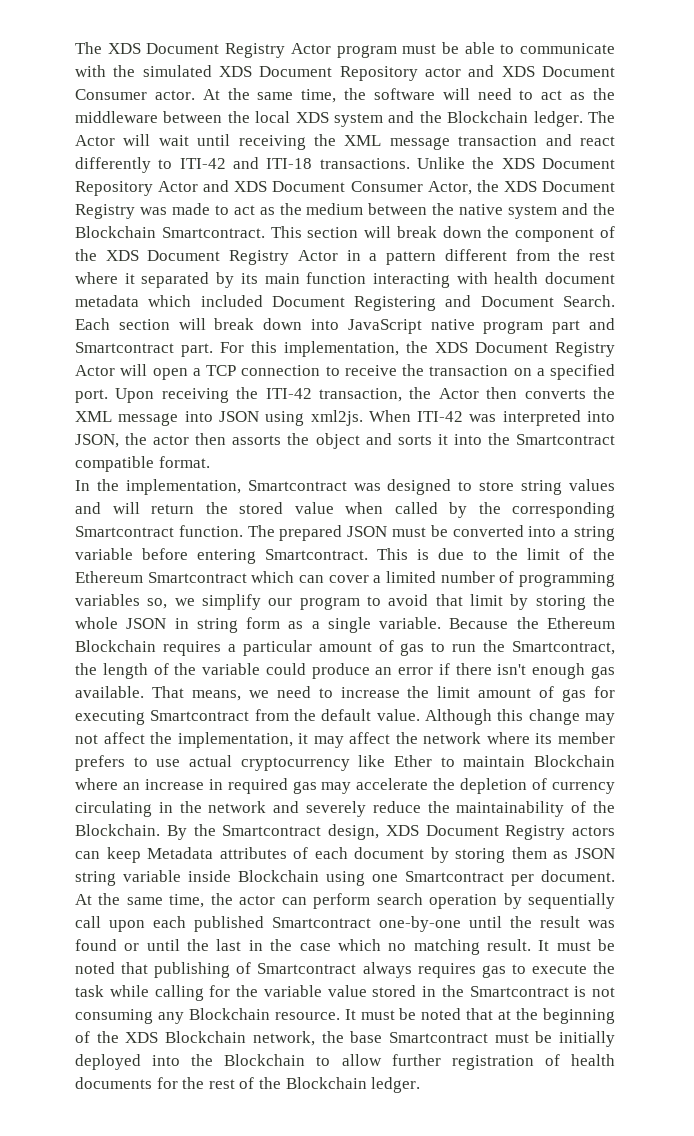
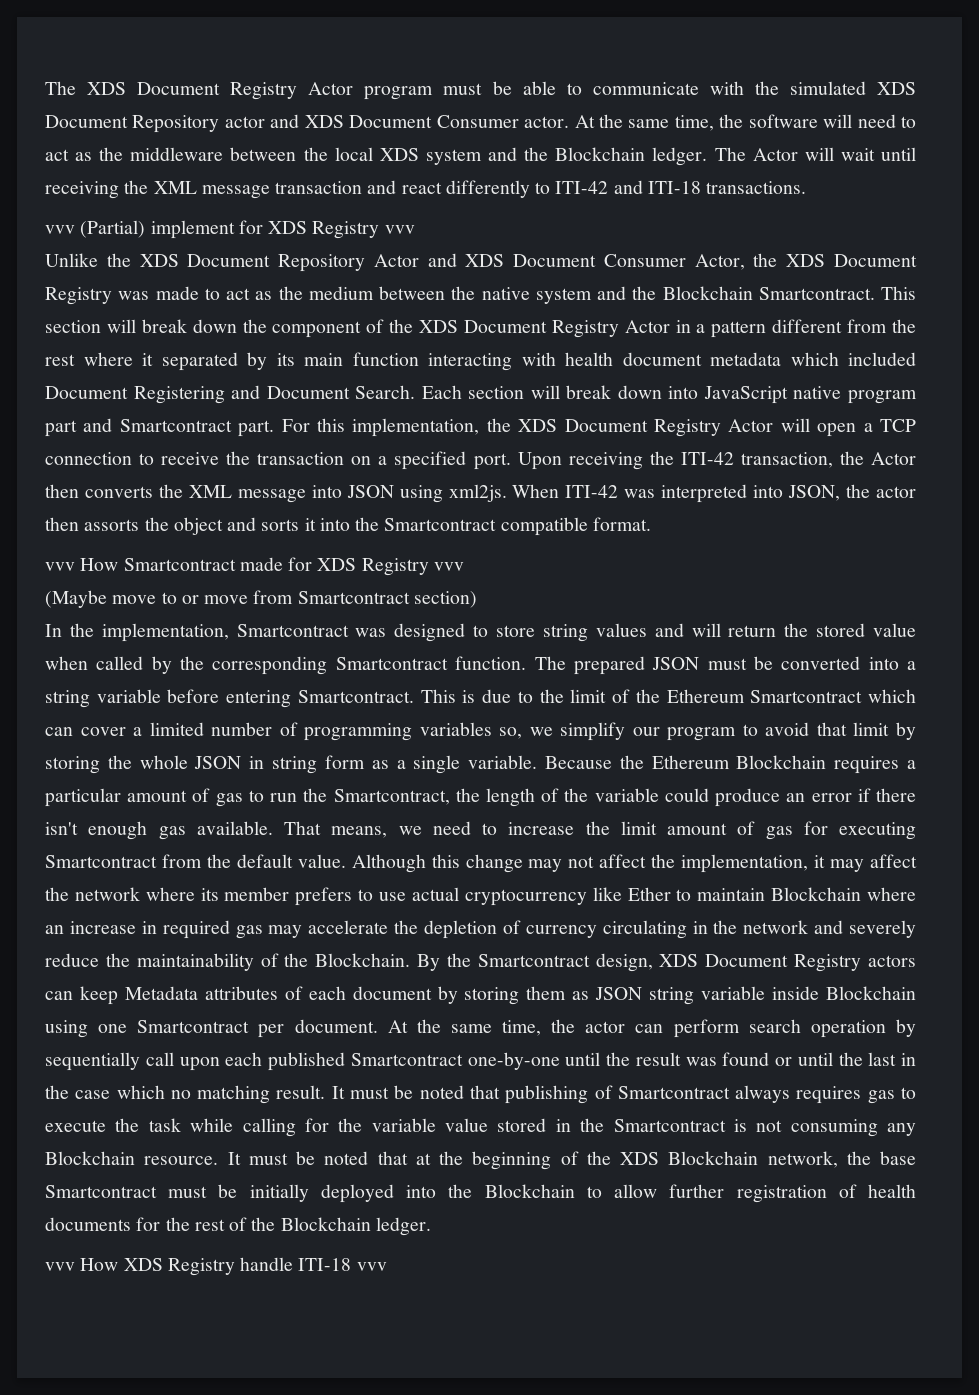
- The Actor will wait until receiving the XML message transaction and react differently to ITI-42 and ITI-18 transactions. Unlike the XDS Document Repository Actor and XDS Document Consumer Actor, the XDS Document Registry was made to act as the medium between the native system and the Blockchain Smartcontract.
+ The Actor will wait until receiving the XML message transaction and react differently to ITI-42 and ITI-18 transactions.
+ vvv (Partial) implement for XDS Registry vvv
+ Unlike the XDS Document Repository Actor and XDS Document Consumer Actor, the XDS Document Registry was made to act as the medium between the native system and the Blockchain Smartcontract.
+ vvv How Smartcontract made for XDS Registry vvv
+ (Maybe move to or move from Smartcontract section)
+ vvv How XDS Registry handle ITI-18 vvv

